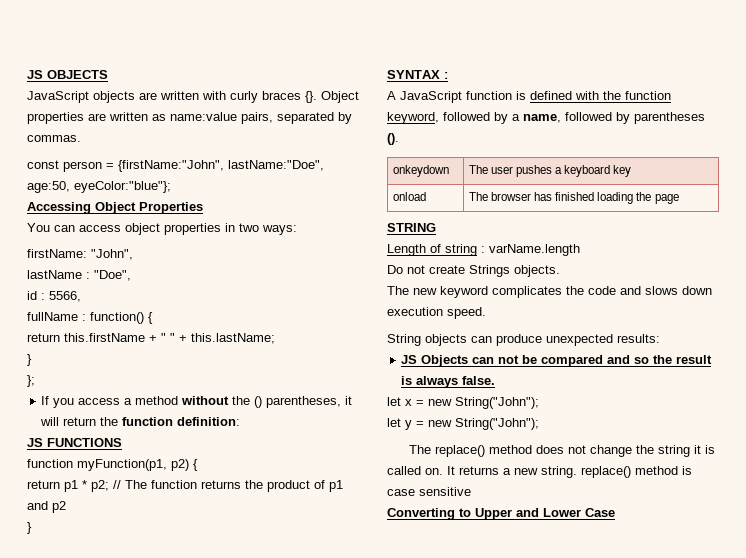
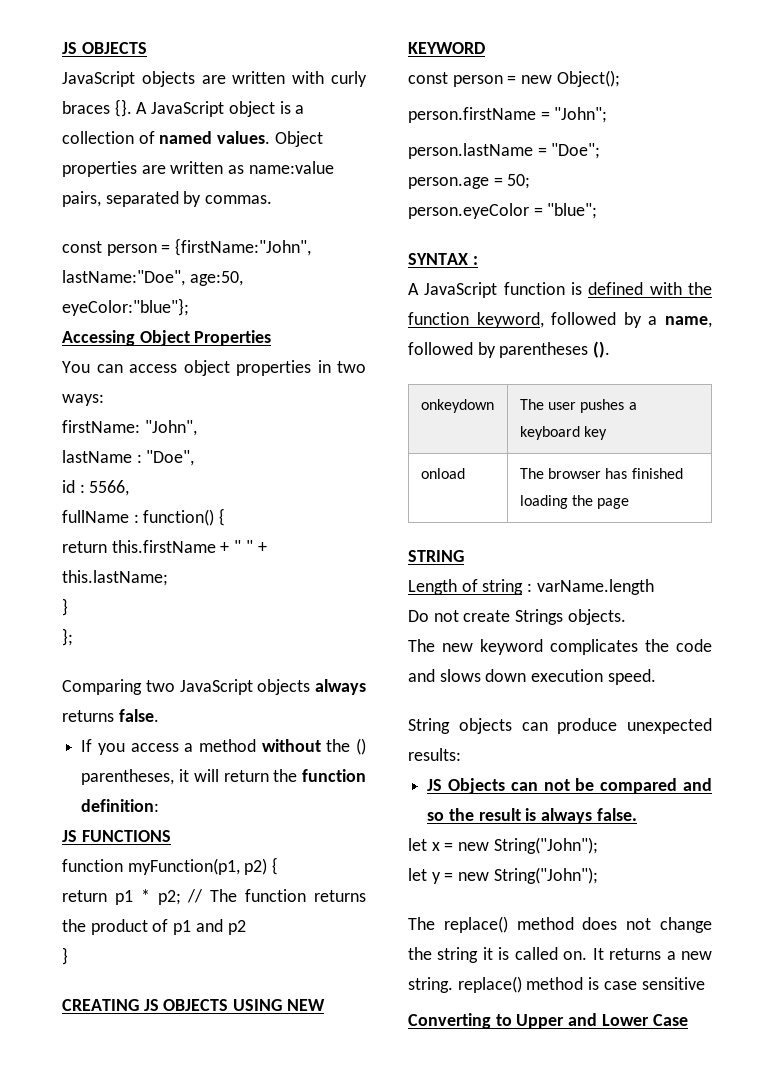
+ A JavaScript object is a collection of named values.
+ Comparing two JavaScript objects always returns false.
+ CREATING JS OBJECTS USING NEW KEYWORD
+ const person = new Object();
+ person.firstName = "John";
+ person.lastName = "Doe";
+ person.age = 50;
+ person.eyeColor = "blue";

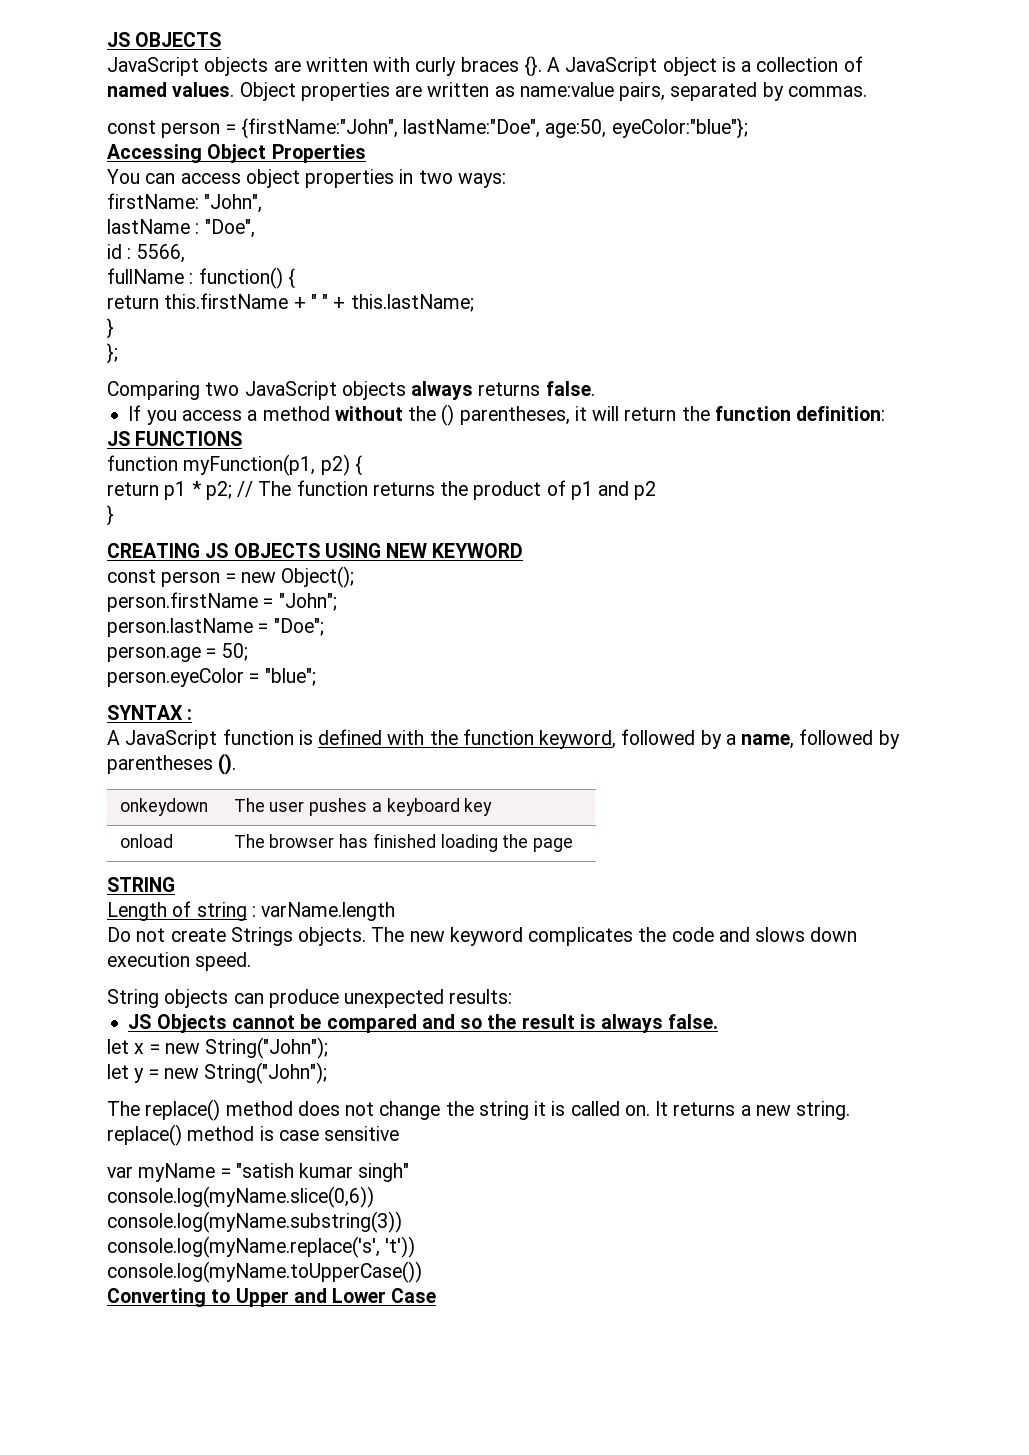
- Do not create Strings objects.
- The new keyword complicates the code and slows down execution speed.
+ Do not create Strings objects. The new keyword complicates the code and slows down execution speed.
- JS Objects can not be compared and so the result is always false.
+ JS Objects cannot be compared and so the result is always false.
+ var myName = "satish kumar singh"
+ console.log(myName.slice(0,6))
+ console.log(myName.substring(3))
+ console.log(myName.replace('s', 't'))
+ console.log(myName.toUpperCase())

